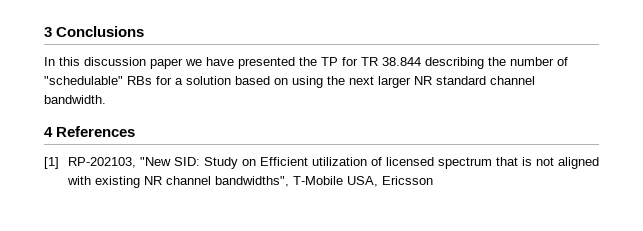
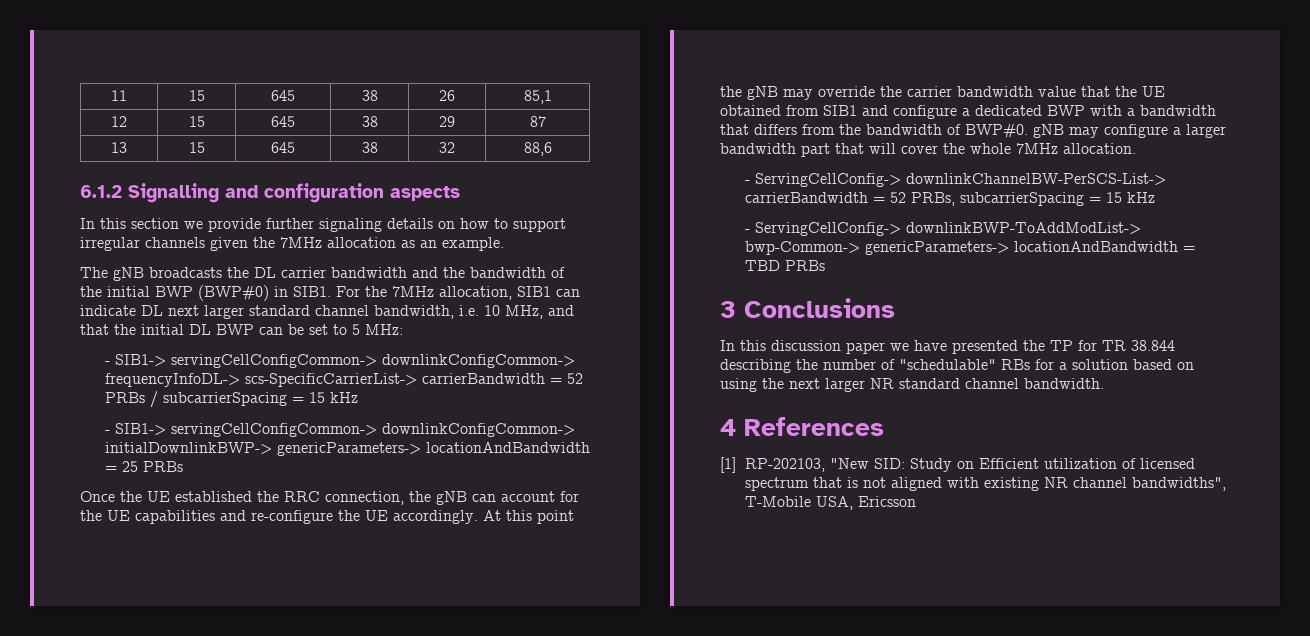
+ 11 | 15 | 645 | 38 | 26 | 85,1
+ 12 | 15 | 645 | 38 | 29 | 87
+ 13 | 15 | 645 | 38 | 32 | 88,6
+ 6.1.2 Signalling and configuration aspects
+ In this section we provide further signaling details on how to support irregular channels given the 7MHz allocation as an example.
+ The gNB broadcasts the DL carrier bandwidth and the bandwidth of the initial BWP (BWP#0) in SIB1. For the 7MHz allocation, SIB1 can indicate DL next larger standard channel bandwidth, i.e. 10 MHz, and that the initial DL BWP can be set to 5 MHz:
+ - SIB1-> servingCellConfigCommon-> downlinkConfigCommon-> frequencyInfoDL-> scs-SpecificCarrierList-> carrierBandwidth = 52 PRBs / subcarrierSpacing = 15 kHz
+ - SIB1-> servingCellConfigCommon-> downlinkConfigCommon-> initialDownlinkBWP-> genericParameters-> locationAndBandwidth = 25 PRBs
+ Once the UE established the RRC connection, the gNB can account for the UE capabilities and re-configure the UE accordingly. At this point the gNB may override the carrier bandwidth value that the UE obtained from SIB1 and configure a dedicated BWP with a bandwidth that differs from the bandwidth of BWP#0. gNB may configure a larger bandwidth part that will cover the whole 7MHz allocation.
+ - ServingCellConfig-> downlinkChannelBW-PerSCS-List-> carrierBandwidth = 52 PRBs, subcarrierSpacing = 15 kHz
+ - ServingCellConfig-> downlinkBWP-ToAddModList-> bwp-Common-> genericParameters-> locationAndBandwidth = TBD PRBs

